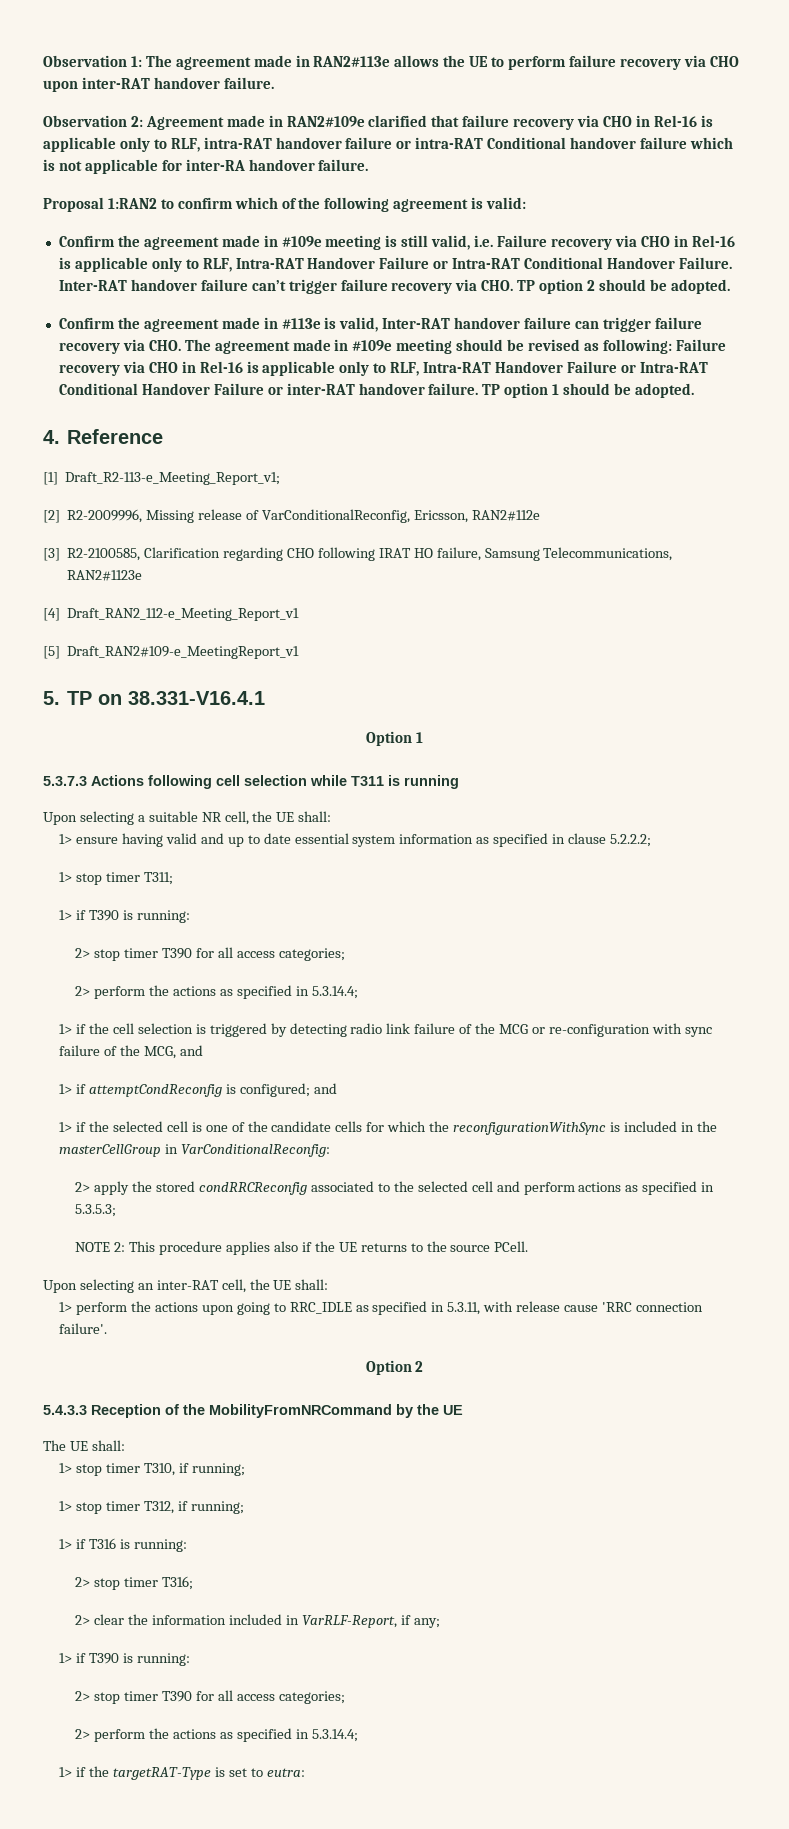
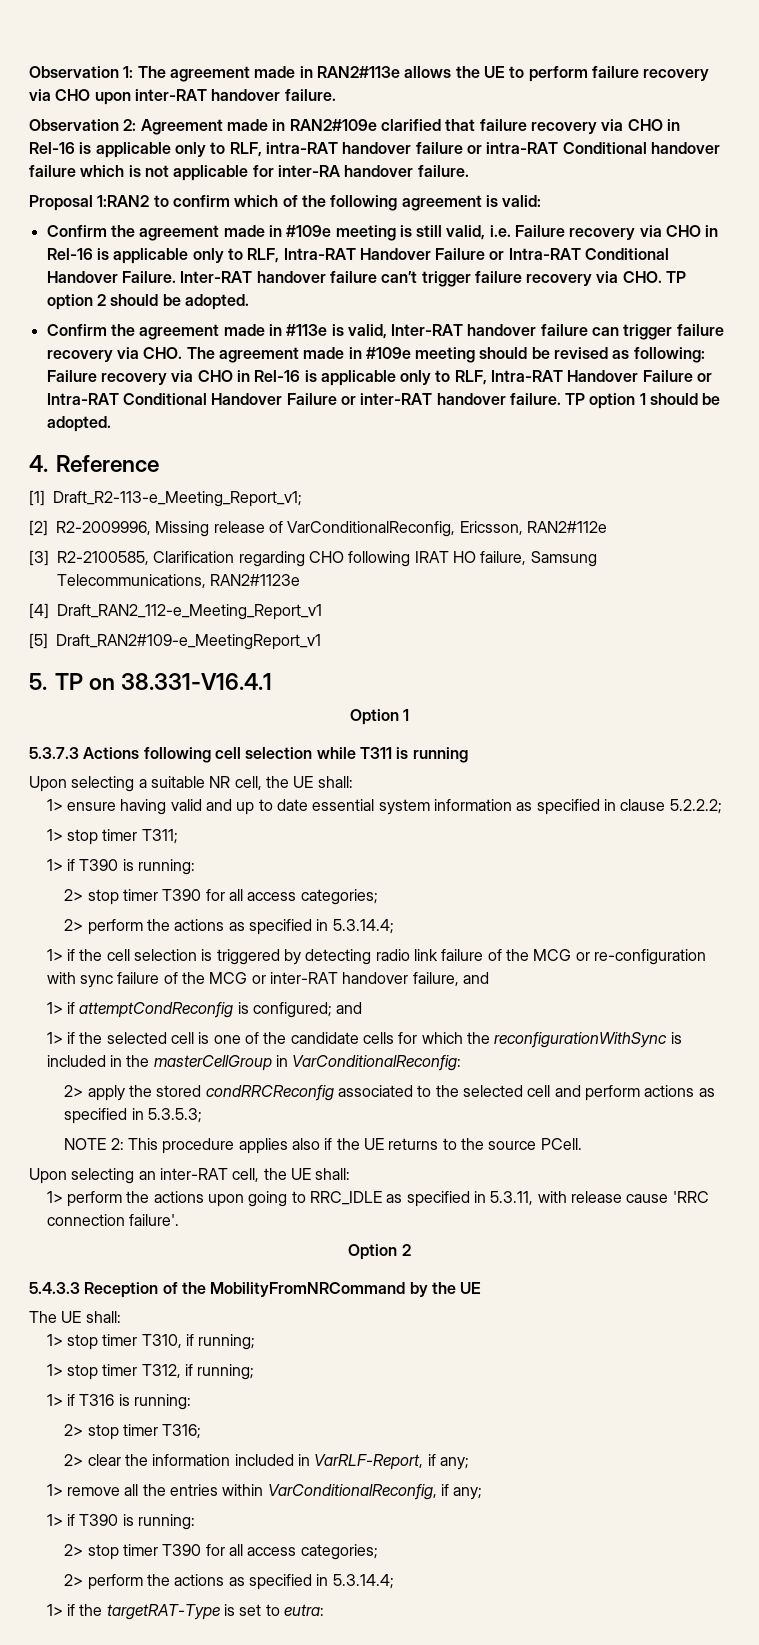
- 1> if the cell selection is triggered by detecting radio link failure of the MCG or re-configuration with sync failure of the MCG, and
+ 1> if the cell selection is triggered by detecting radio link failure of the MCG or re-configuration with sync failure of the MCG or inter-RAT handover failure, and
+ 1> remove all the entries within VarConditionalReconfig, if any;

